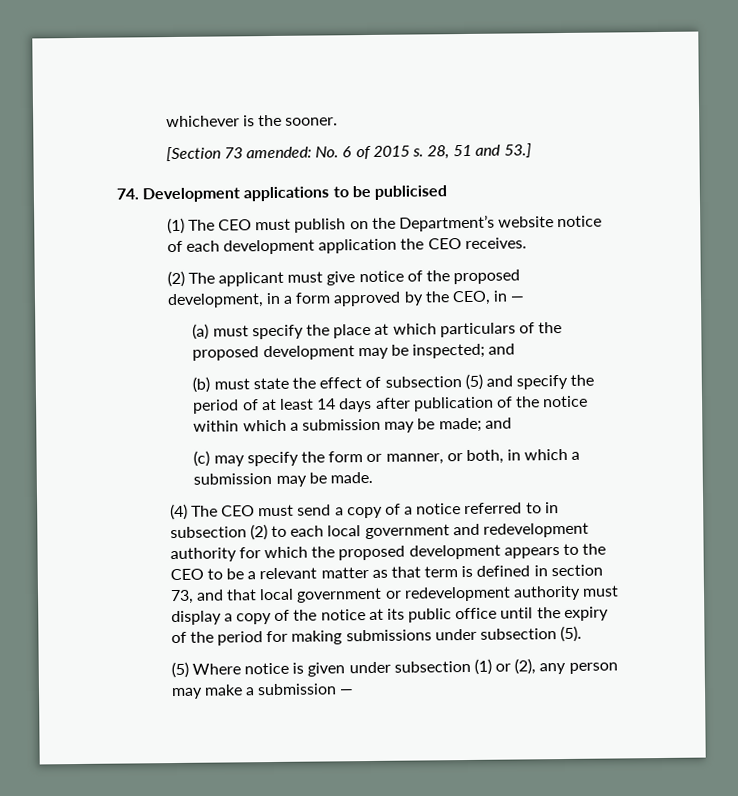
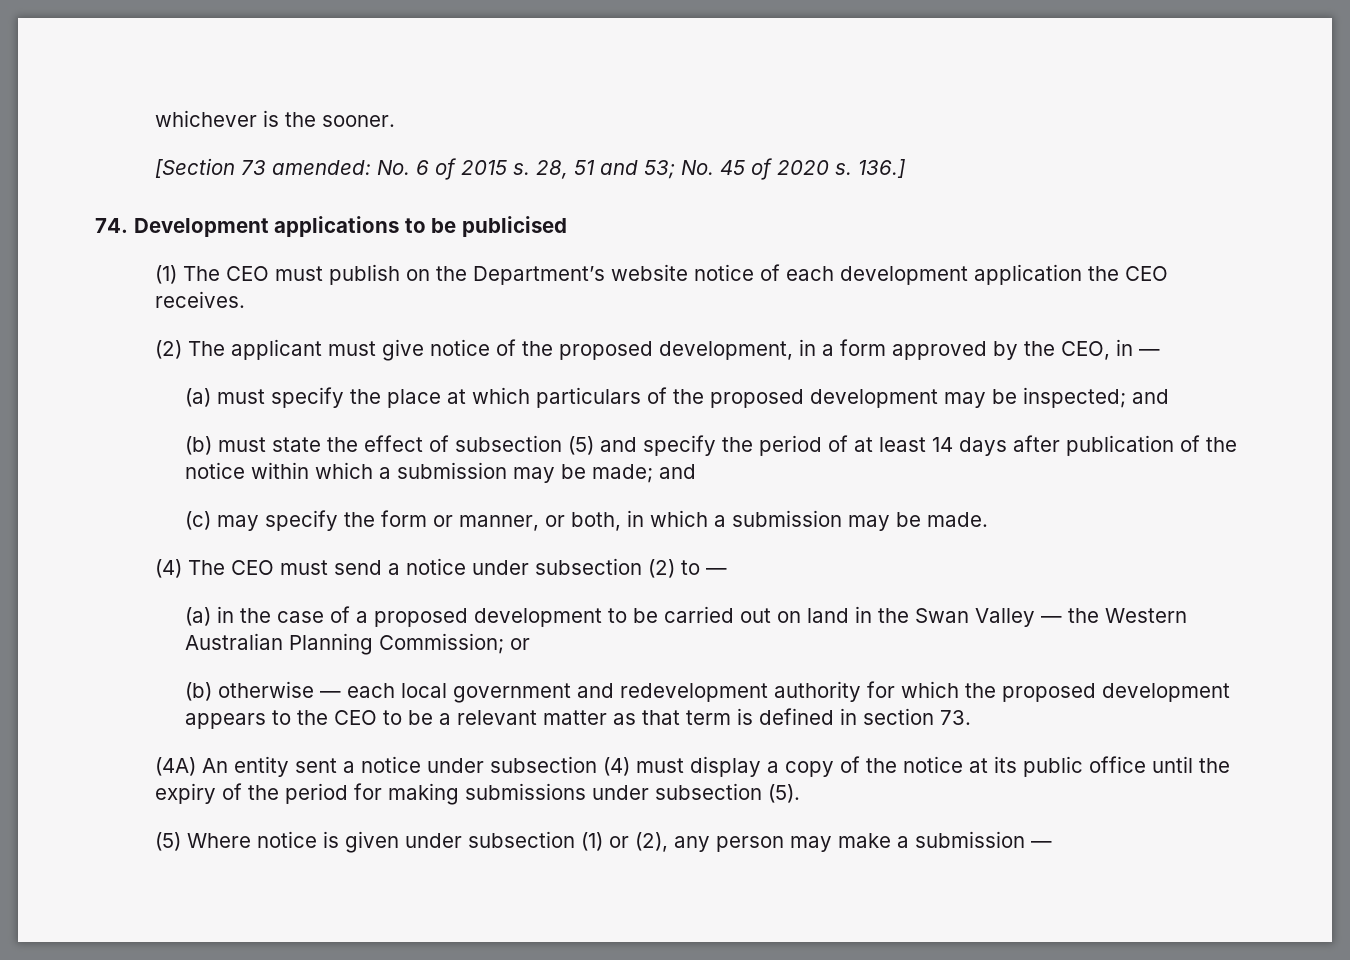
- 28, 51 and 53.]
+ 28, 51 and 53; No. 45 of 2020 s. 136.]
- (4) The CEO must send a copy of a notice referred to in subsection (2) to each local government and redevelopment authority for which the proposed development appears to the CEO to be a relevant matter as that term is defined in section 73, and that local government or redevelopment authority must display a copy of the notice at its public office until the expiry of the period for making submissions under subsection (5).
+ (4) The CEO must send a notice under subsection (2) to —
+ (a) in the case of a proposed development to be carried out on land in the Swan Valley — the Western Australian Planning Commission; or
+ (b) otherwise — each local government and redevelopment authority for which the proposed development appears to the CEO to be a relevant matter as that term is defined in section 73.
+ (4A) An entity sent a notice under subsection (4) must display a copy of the notice at its public office until the expiry of the period for making submissions under subsection (5).

